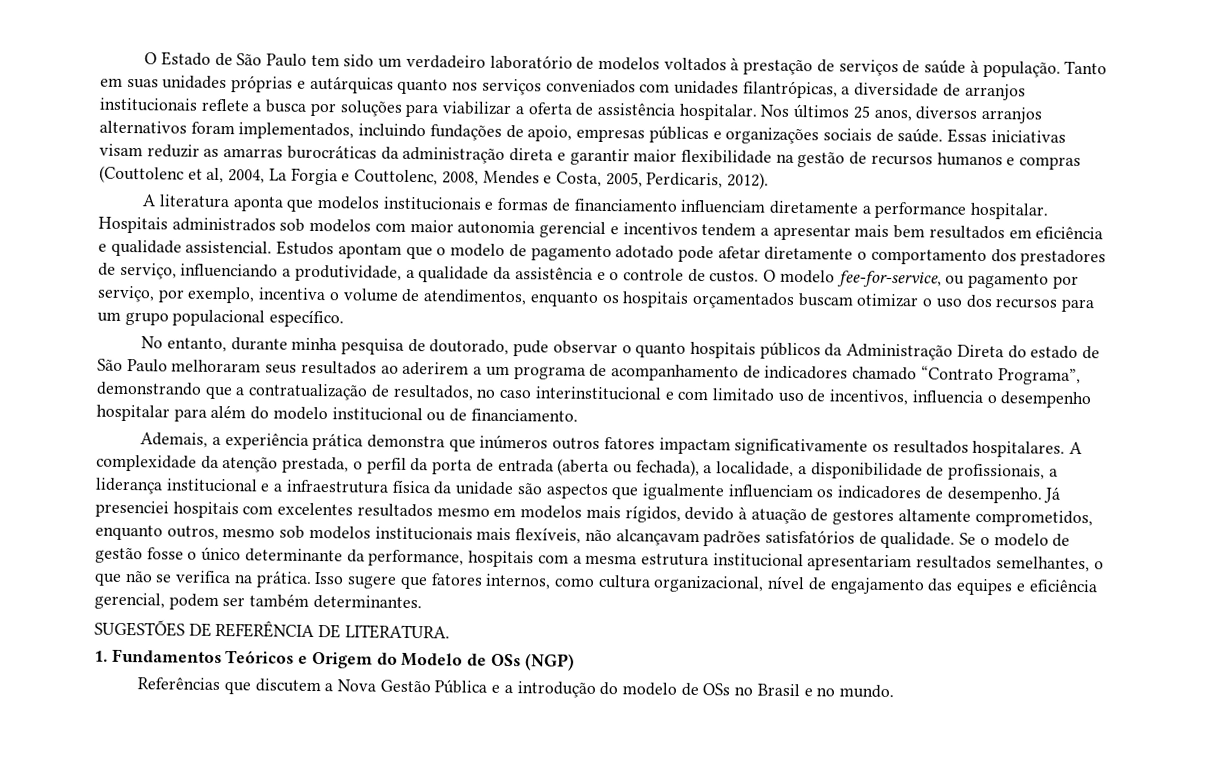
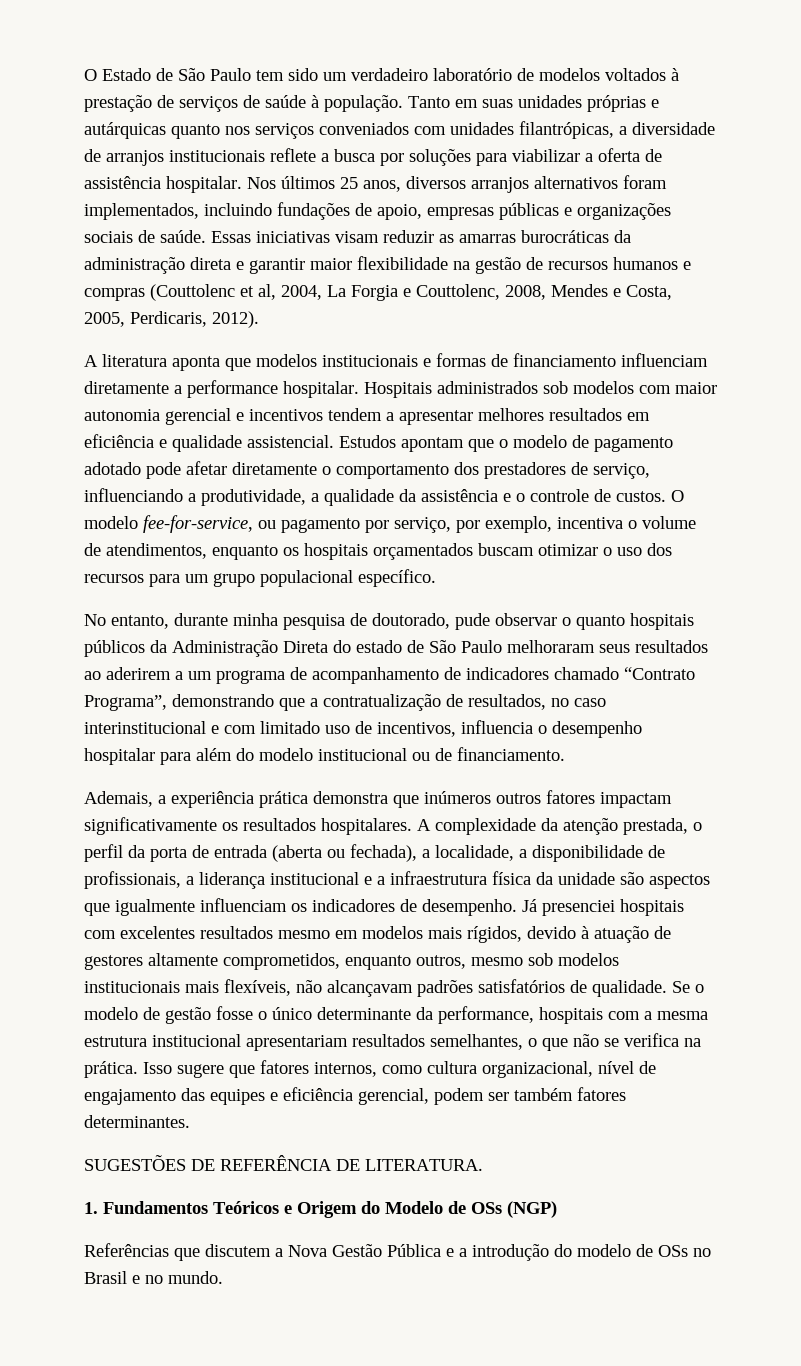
- Hospitais administrados sob modelos com maior autonomia gerencial e incentivos tendem a apresentar mais bem resultados em eficiência e qualidade assistencial.
+ Hospitais administrados sob modelos com maior autonomia gerencial e incentivos tendem a apresentar melhores resultados em eficiência e qualidade assistencial.
- Isso sugere que fatores internos, como cultura organizacional, nível de engajamento das equipes e eficiência gerencial, podem ser também determinantes.
+ Isso sugere que fatores internos, como cultura organizacional, nível de engajamento das equipes e eficiência gerencial, podem ser também fatores determinantes.

